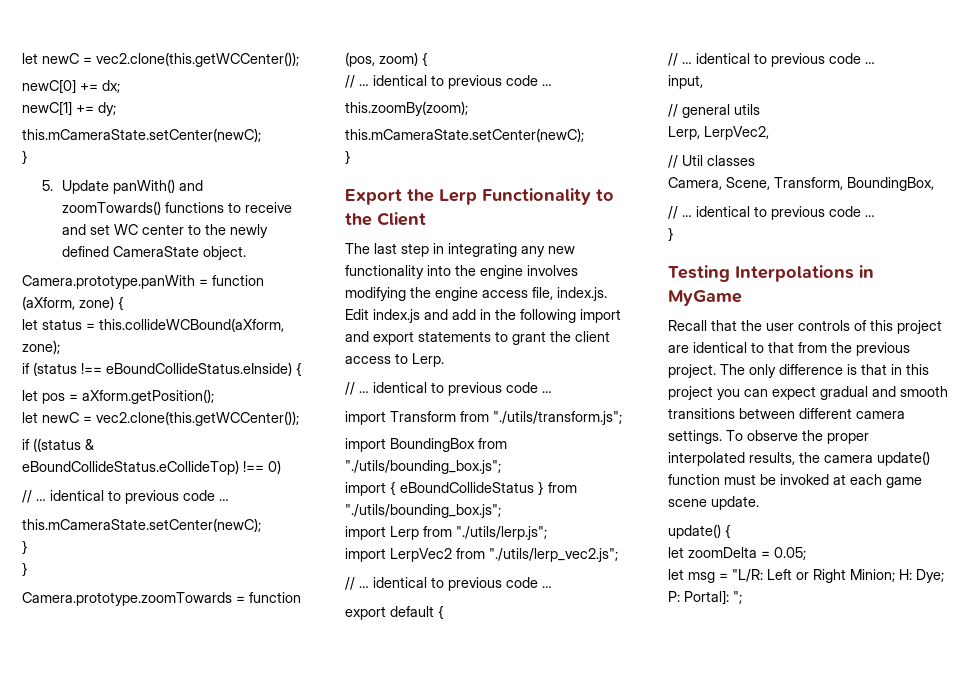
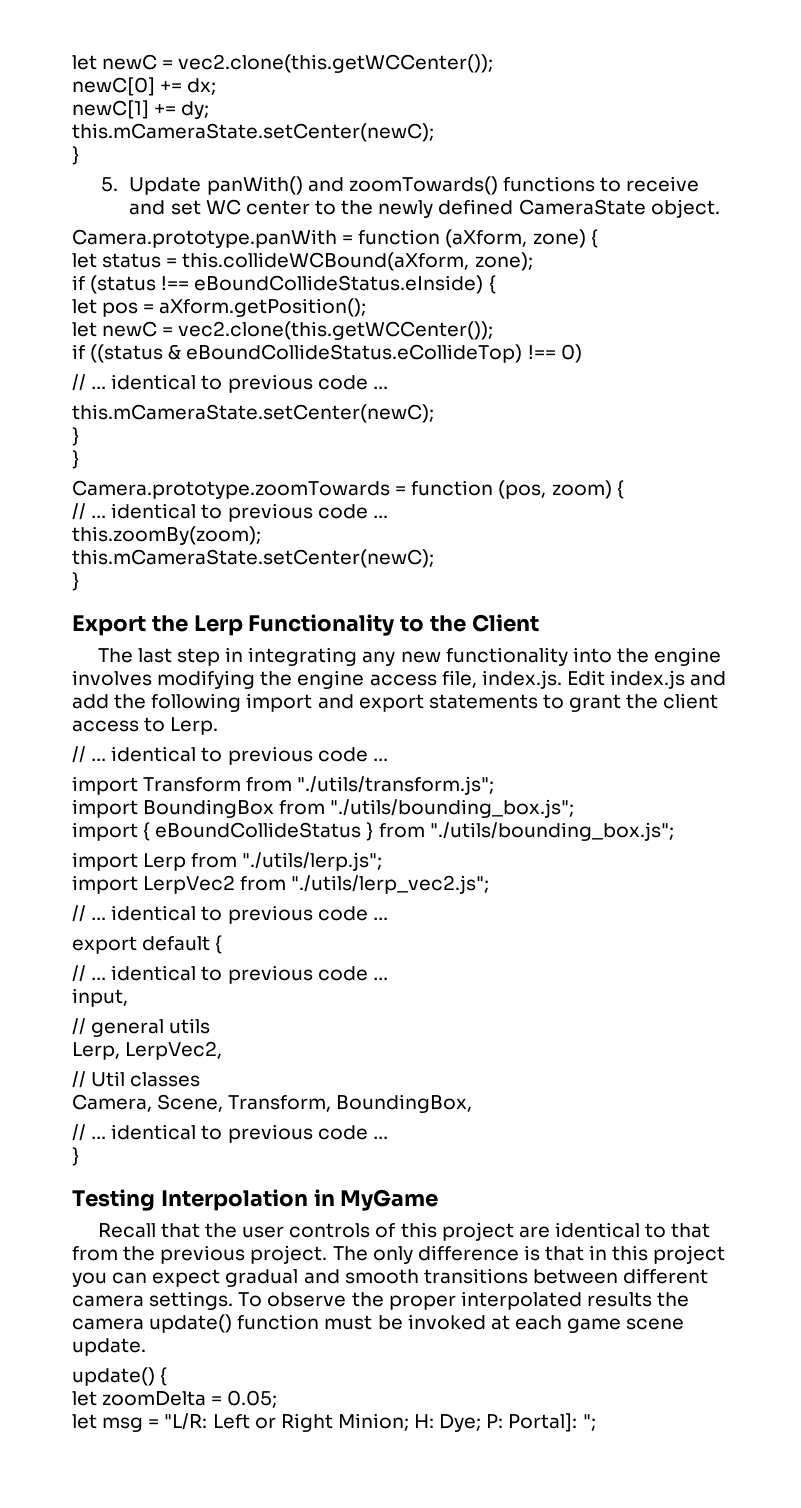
- The last step in integrating any new functionality into the engine involves modifying the engine access file, index.js. Edit index.js and add in the following import and export statements to grant the client access to Lerp.
+ The last step in integrating any new functionality into the engine involves modifying the engine access file, index.js. Edit index.js and add the following import and export statements to grant the client access to Lerp.
- Testing Interpolations in MyGame
+ Testing Interpolation in MyGame
- To observe the proper interpolated results, the camera update() function must be invoked at each game scene update.
+ To observe the proper interpolated results the camera update() function must be invoked at each game scene update.

